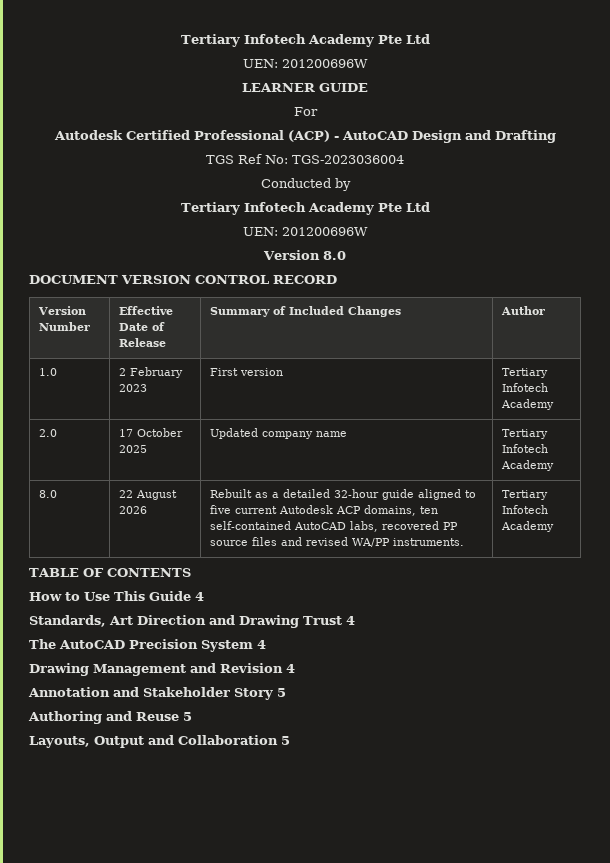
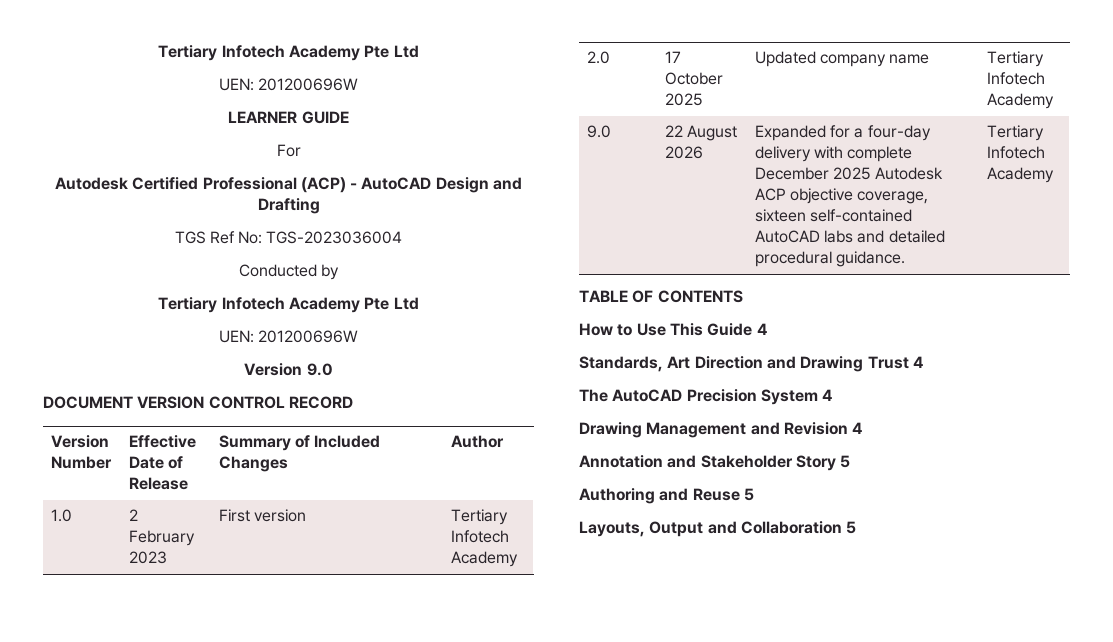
- Version 8.0
+ Version 9.0
- 8.0 | 22 August 2026 | Rebuilt as a detailed 32-hour guide aligned to five current Autodesk ACP domains, ten self-contained AutoCAD labs, recovered PP source files and revised WA/PP instruments. | Tertiary Infotech Academy
+ 9.0 | 22 August 2026 | Expanded for a four-day delivery with complete December 2025 Autodesk ACP objective coverage, sixteen self-contained AutoCAD labs and detailed procedural guidance. | Tertiary Infotech Academy

